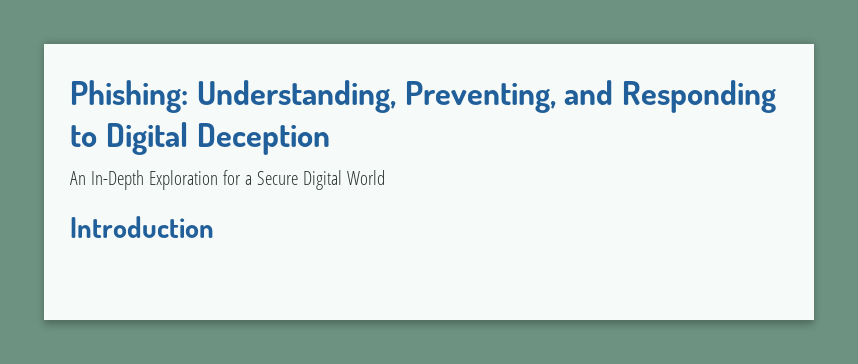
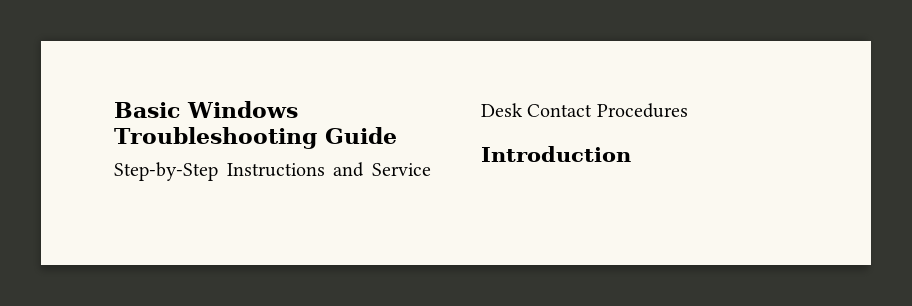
- Phishing: Understanding, Preventing, and Responding to Digital Deception
- An In-Depth Exploration for a Secure Digital World
+ Basic Windows Troubleshooting Guide
+ Step-by-Step Instructions and Service Desk Contact Procedures

